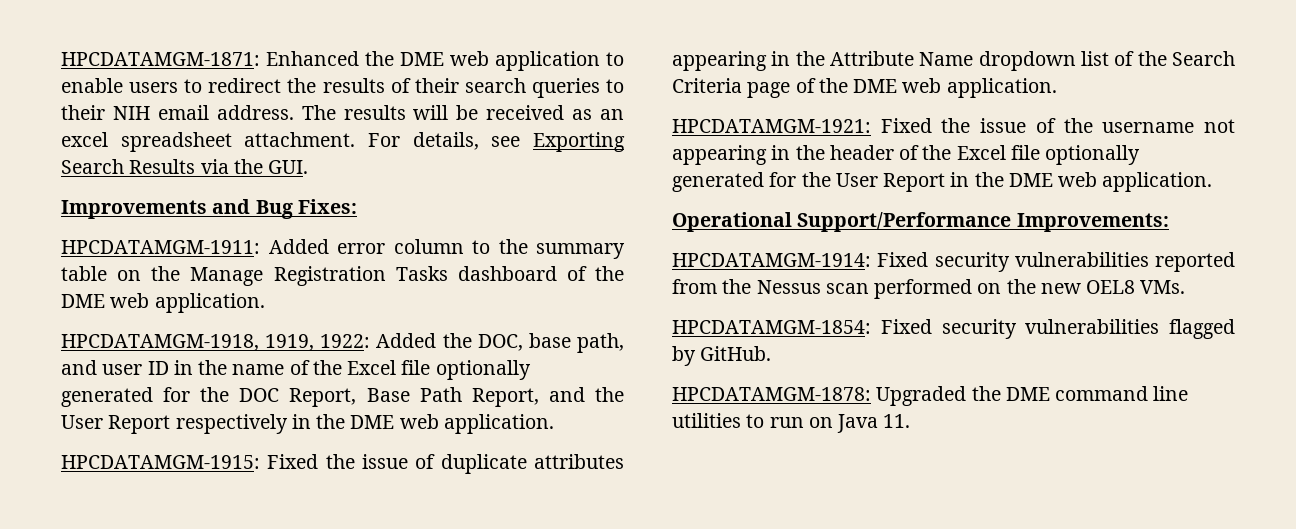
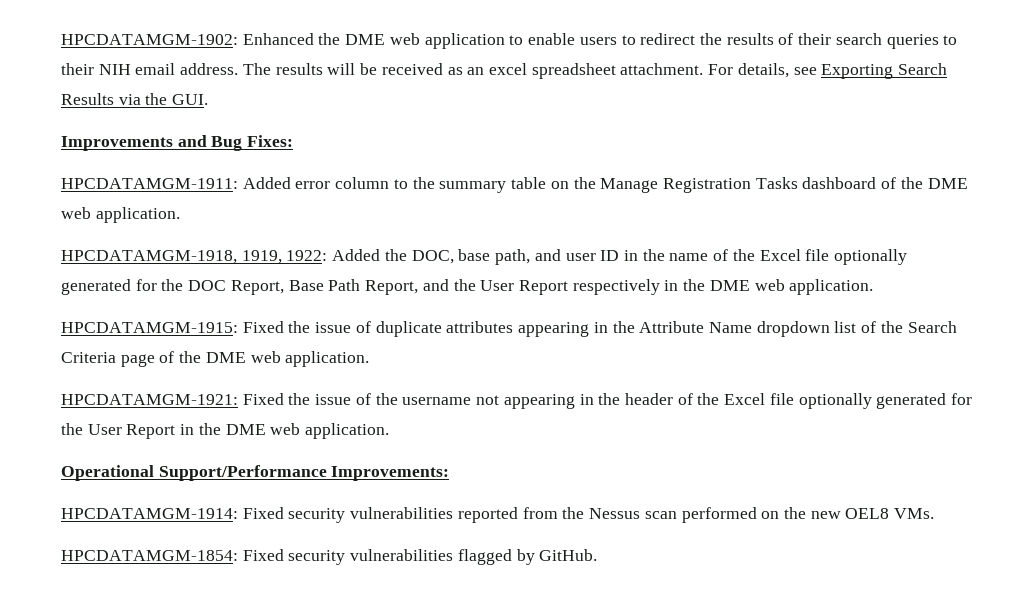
- HPCDATAMGM-1871: Enhanced the DME web application to enable users to redirect the results of their search queries to their NIH email address.
+ HPCDATAMGM-1902: Enhanced the DME web application to enable users to redirect the results of their search queries to their NIH email address.
- HPCDATAMGM-1878: Upgraded the DME command line utilities to run on Java 11.

